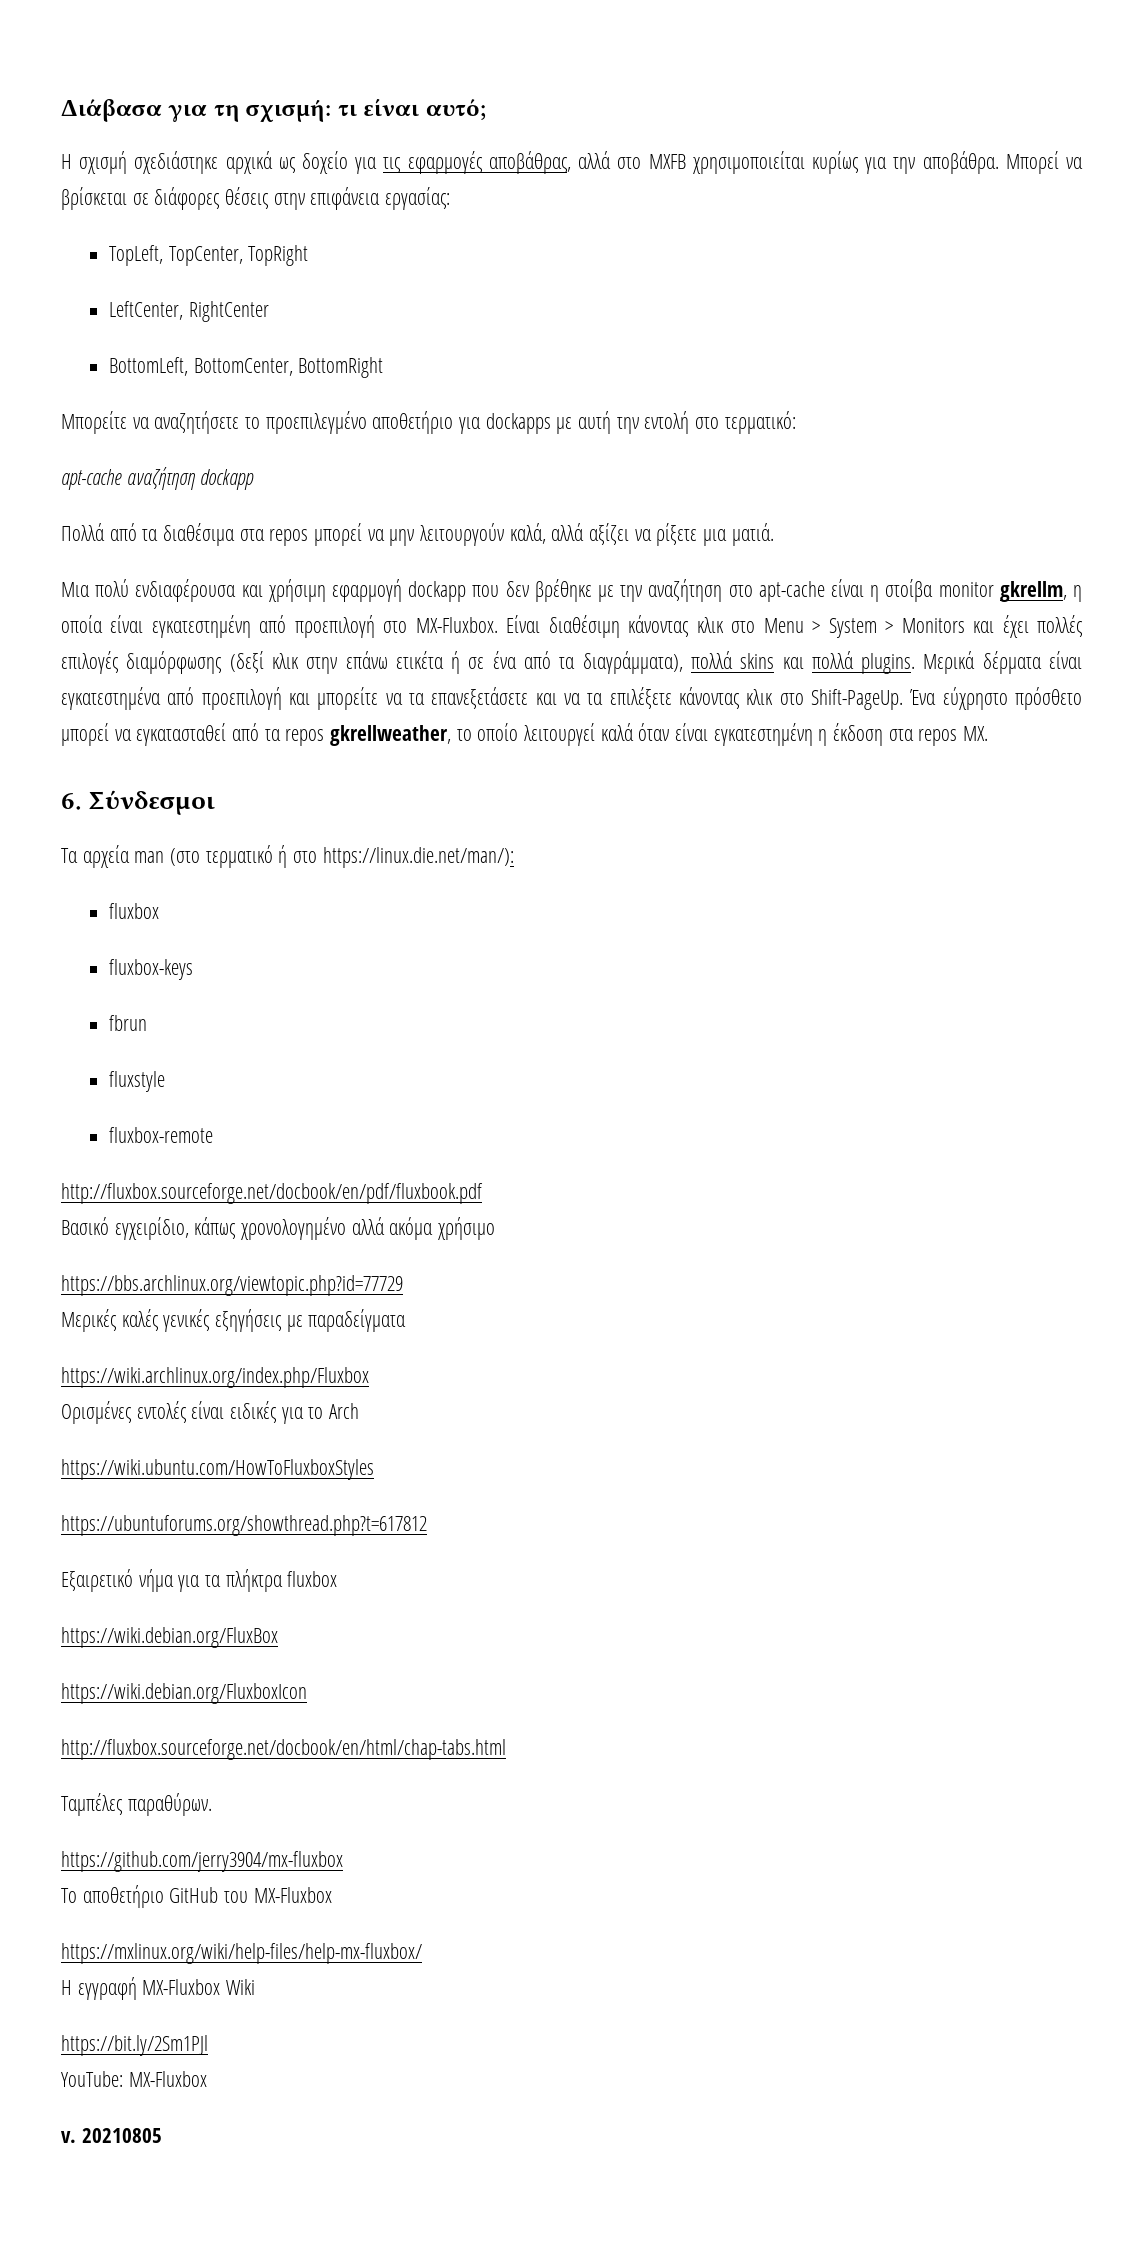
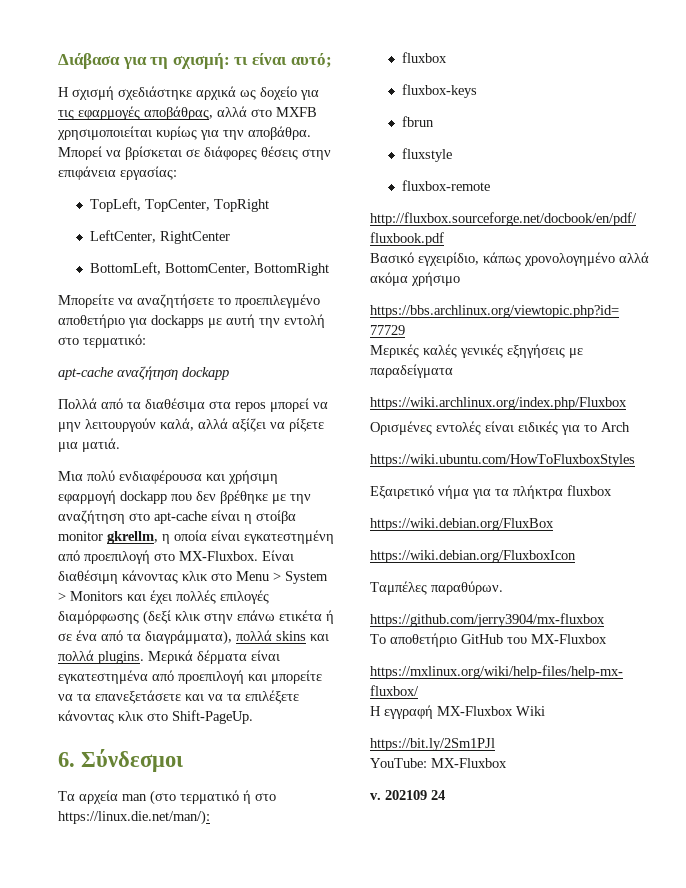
- Ένα εύχρηστο πρόσθετο μπορεί να εγκατασταθεί από τα repos gkrellweather, το οποίο λειτουργεί καλά όταν είναι εγκατεστημένη η έκδοση στα repos MX.
- https://ubuntuforums.org/showthread.php?t=617812
- http://fluxbox.sourceforge.net/docbook/en/html/chap-tabs.html
- 20210805
+ 202109 24

